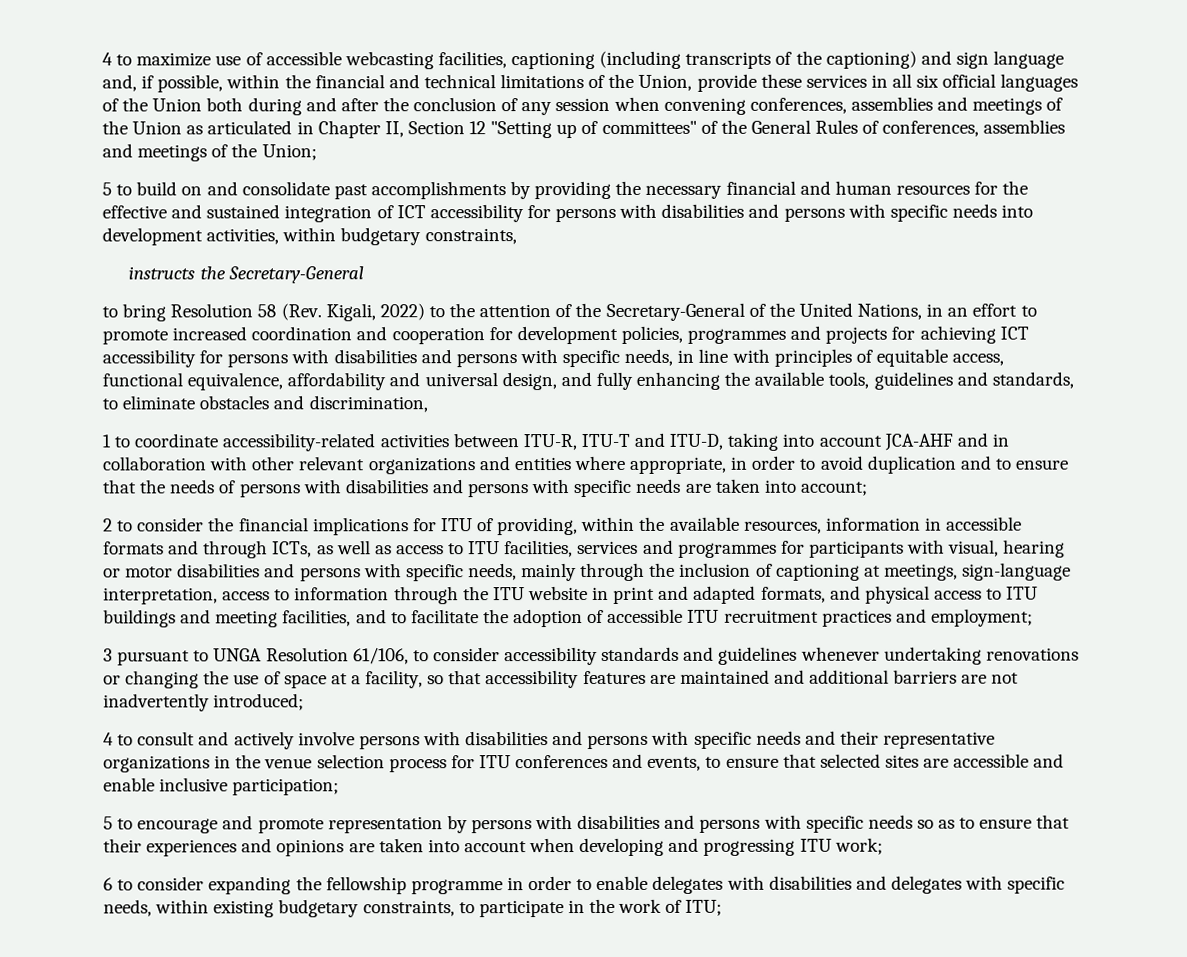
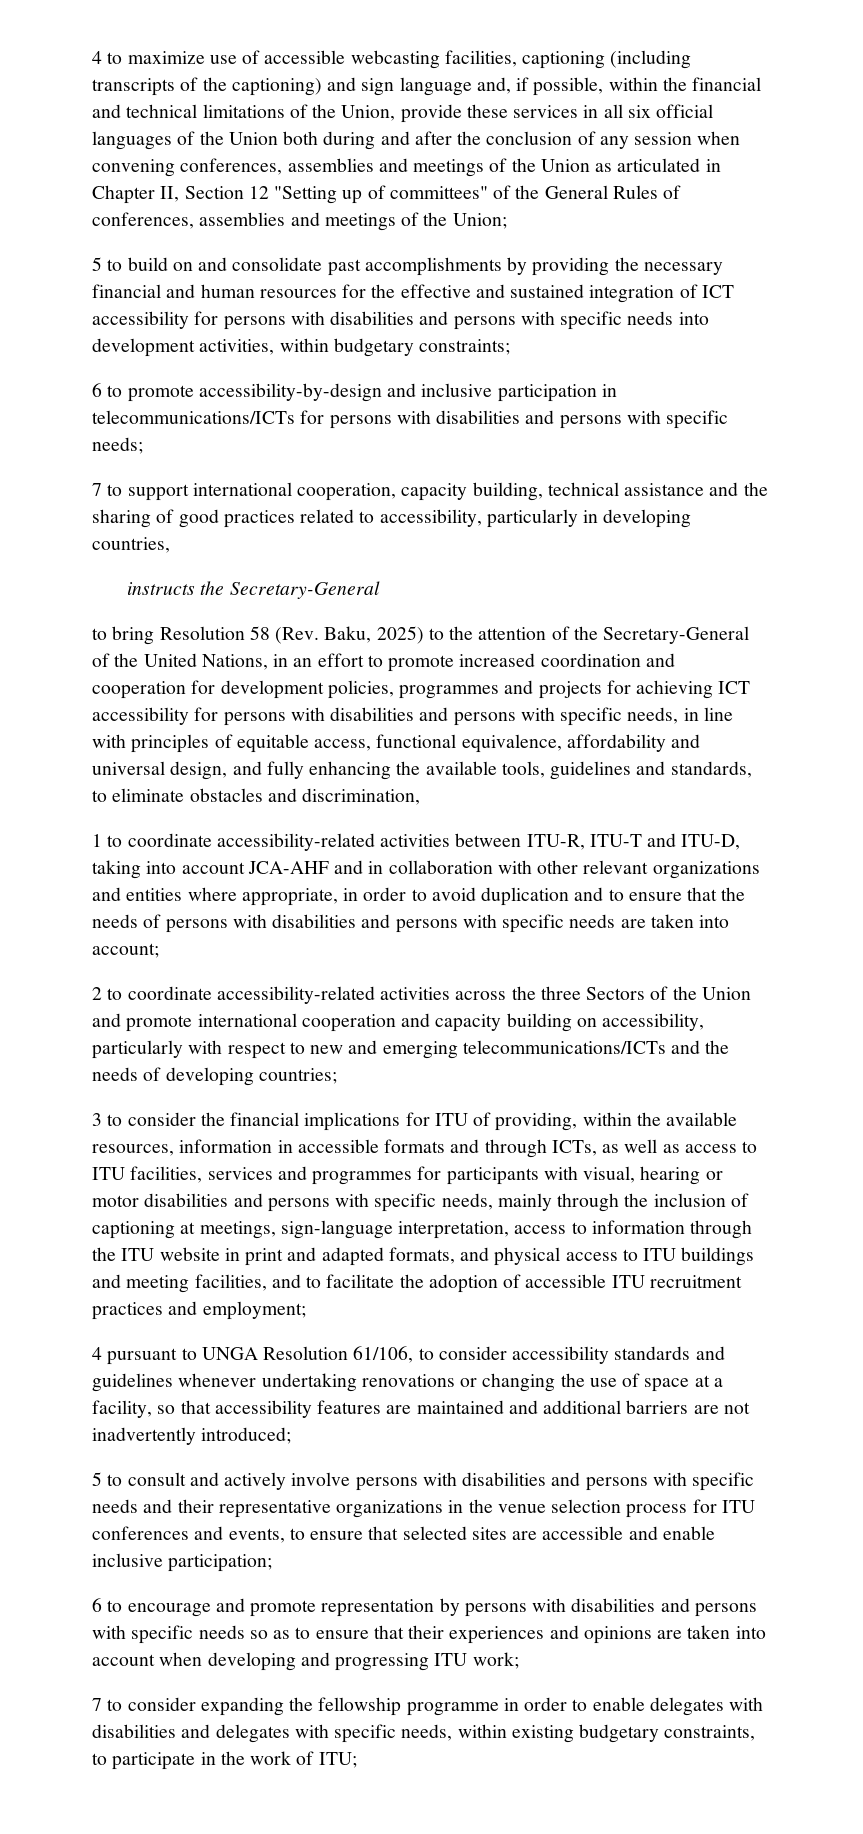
- 5 to build on and consolidate past accomplishments by providing the necessary financial and human resources for the effective and sustained integration of ICT accessibility for persons with disabilities and persons with specific needs into development activities, within budgetary constraints,
+ 5 to build on and consolidate past accomplishments by providing the necessary financial and human resources for the effective and sustained integration of ICT accessibility for persons with disabilities and persons with specific needs into development activities, within budgetary constraints;
+ 6 to promote accessibility-by-design and inclusive participation in telecommunications/ICTs for persons with disabilities and persons with specific needs;
+ 7 to support international cooperation, capacity building, technical assistance and the sharing of good practices related to accessibility, particularly in developing countries,
- to bring Resolution 58 (Rev. Kigali, 2022) to the attention of the Secretary-General of the United Nations, in an effort to promote increased coordination and cooperation for development policies, programmes and projects for achieving ICT accessibility for persons with disabilities and persons with specific needs, in line with principles of equitable access, functional equivalence, affordability and universal design, and fully enhancing the available tools, guidelines and standards, to eliminate obstacles and discrimination,
+ to bring Resolution 58 (Rev. Baku, 2025) to the attention of the Secretary-General of the United Nations, in an effort to promote increased coordination and cooperation for development policies, programmes and projects for achieving ICT accessibility for persons with disabilities and persons with specific needs, in line with principles of equitable access, functional equivalence, affordability and universal design, and fully enhancing the available tools, guidelines and standards, to eliminate obstacles and discrimination,
- 2 to consider the financial implications for ITU of providing, within the available resources, information in accessible formats and through ICTs, as well as access to ITU facilities, services and programmes for participants with visual, hearing or motor disabilities and persons with specific needs, mainly through the inclusion of captioning at meetings, sign-language interpretation, access to information through the ITU website in print and adapted formats, and physical access to ITU buildings and meeting facilities, and to facilitate the adoption of accessible ITU recruitment practices and employment;
+ 2 to coordinate accessibility-related activities across the three Sectors of the Union and promote international cooperation and capacity building on accessibility, particularly with respect to new and emerging telecommunications/ICTs and the needs of developing countries;
+ 3 to consider the financial implications for ITU of providing, within the available resources, information in accessible formats and through ICTs, as well as access to ITU facilities, services and programmes for participants with visual, hearing or motor disabilities and persons with specific needs, mainly through the inclusion of captioning at meetings, sign-language interpretation, access to information through the ITU website in print and adapted formats, and physical access to ITU buildings and meeting facilities, and to facilitate the adoption of accessible ITU recruitment practices and employment;
- 3 pursuant to UNGA Resolution 61/106, to consider accessibility standards and guidelines whenever undertaking renovations or changing the use of space at a facility, so that accessibility features are maintained and additional barriers are not inadvertently introduced;
+ 4 pursuant to UNGA Resolution 61/106, to consider accessibility standards and guidelines whenever undertaking renovations or changing the use of space at a facility, so that accessibility features are maintained and additional barriers are not inadvertently introduced;
- 4 to consult and actively involve persons with disabilities and persons with specific needs and their representative organizations in the venue selection process for ITU conferences and events, to ensure that selected sites are accessible and enable inclusive participation;
+ 5 to consult and actively involve persons with disabilities and persons with specific needs and their representative organizations in the venue selection process for ITU conferences and events, to ensure that selected sites are accessible and enable inclusive participation;
- 5 to encourage and promote representation by persons with disabilities and persons with specific needs so as to ensure that their experiences and opinions are taken into account when developing and progressing ITU work;
+ 6 to encourage and promote representation by persons with disabilities and persons with specific needs so as to ensure that their experiences and opinions are taken into account when developing and progressing ITU work;
- 6 to consider expanding the fellowship programme in order to enable delegates with disabilities and delegates with specific needs, within existing budgetary constraints, to participate in the work of ITU;
+ 7 to consider expanding the fellowship programme in order to enable delegates with disabilities and delegates with specific needs, within existing budgetary constraints, to participate in the work of ITU;

